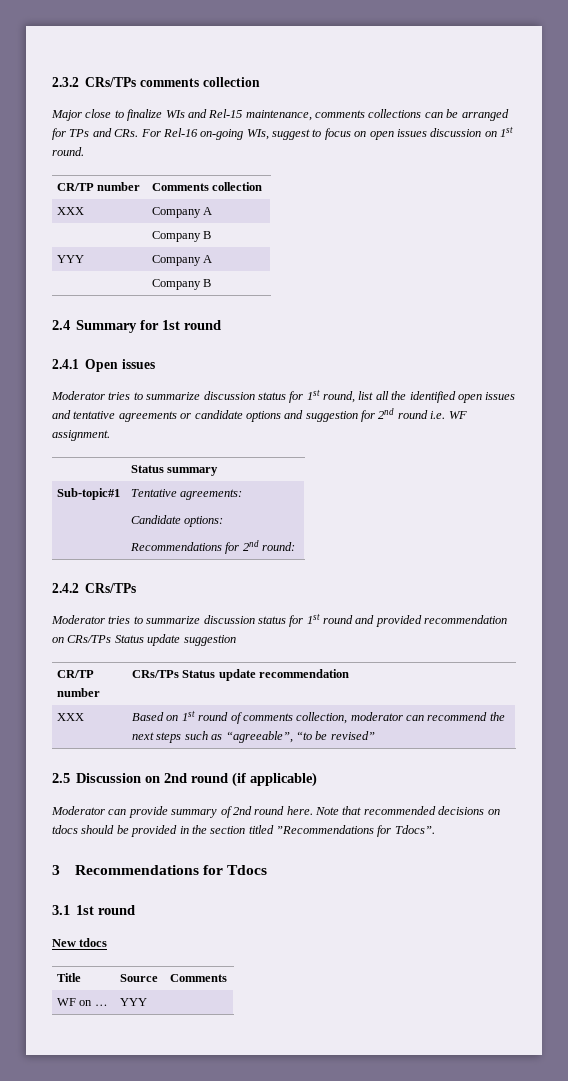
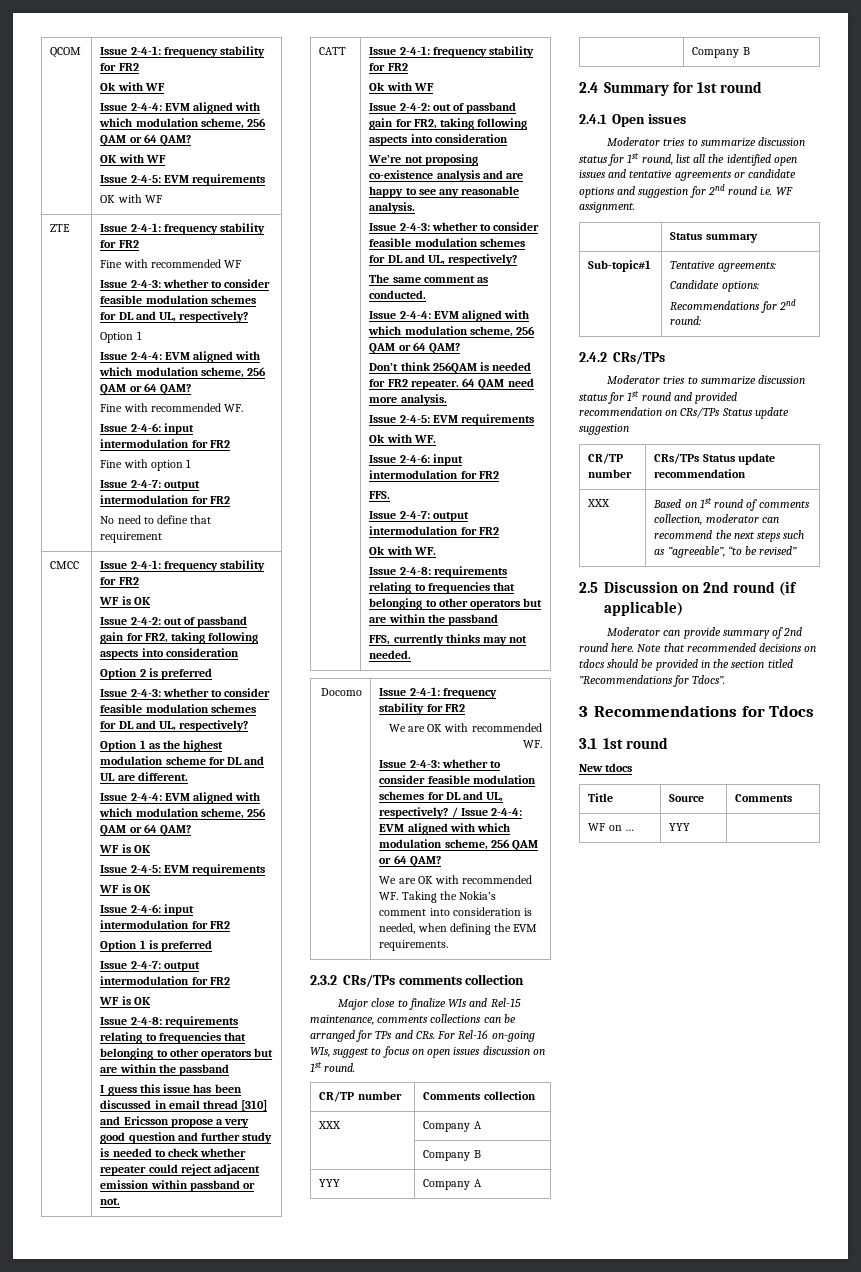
+ QCOM | Issue 2-4-1: frequency stability for FR2
+ Ok with WF
+ Issue 2-4-4: EVM aligned with which modulation scheme, 256 QAM or 64 QAM?
+ OK with WF
+ Issue 2-4-5: EVM requirements
+ OK with WF
+ ZTE | Issue 2-4-1: frequency stability for FR2
+ Fine with recommended WF
+ Issue 2-4-3: whether to consider feasible modulation schemes for DL and UL, respectively?
+ Option 1
+ Issue 2-4-4: EVM aligned with which modulation scheme, 256 QAM or 64 QAM?
+ Fine with recommended WF.
+ Issue 2-4-6: input intermodulation for FR2
+ Fine with option 1
+ Issue 2-4-7: output intermodulation for FR2
+ No need to define that requirement
+ CMCC | Issue 2-4-1: frequency stability for FR2
+ WF is OK
+ Issue 2-4-2: out of passband gain for FR2, taking following aspects into consideration
+ Option 2 is preferred
+ Issue 2-4-3: whether to consider feasible modulation schemes for DL and UL, respectively?
+ Option 1 as the highest modulation scheme for DL and UL are different.
+ Issue 2-4-4: EVM aligned with which modulation scheme, 256 QAM or 64 QAM?
+ WF is OK
+ Issue 2-4-5: EVM requirements
+ WF is OK
+ Issue 2-4-6: input intermodulation for FR2
+ Option 1 is preferred
+ Issue 2-4-7: output intermodulation for FR2
+ WF is OK
+ Issue 2-4-8: requirements relating to frequencies that belonging to other operators but are within the passband
+ I guess this issue has been discussed in email thread [310] and Ericsson propose a very good question and further study is needed to check whether repeater could reject adjacent emission within passband or not.
+ CATT | Issue 2-4-1: frequency stability for FR2
+ Ok with WF
+ Issue 2-4-2: out of passband gain for FR2, taking following aspects into consideration
+ We’re not proposing co-existence analysis and are happy to see any reasonable analysis.
+ Issue 2-4-3: whether to consider feasible modulation schemes for DL and UL, respectively?
+ The same comment as conducted.
+ Issue 2-4-4: EVM aligned with which modulation scheme, 256 QAM or 64 QAM?
+ Don’t think 256QAM is needed for FR2 repeater. 64 QAM need more analysis.
+ Issue 2-4-5: EVM requirements
+ Ok with WF.
+ Issue 2-4-6: input intermodulation for FR2
+ FFS.
+ Issue 2-4-7: output intermodulation for FR2
+ Ok with WF.
+ Issue 2-4-8: requirements relating to frequencies that belonging to other operators but are within the passband
+ FFS, currently thinks may not needed.
+ Docomo | Issue 2-4-1: frequency stability for FR2
+ We are OK with recommended WF.
+ Issue 2-4-3: whether to consider feasible modulation schemes for DL and UL, respectively? / Issue 2-4-4: EVM aligned with which modulation scheme, 256 QAM or 64 QAM?
+ We are OK with recommended WF. Taking the Nokia’s comment into consideration is needed, when defining the EVM requirements.

